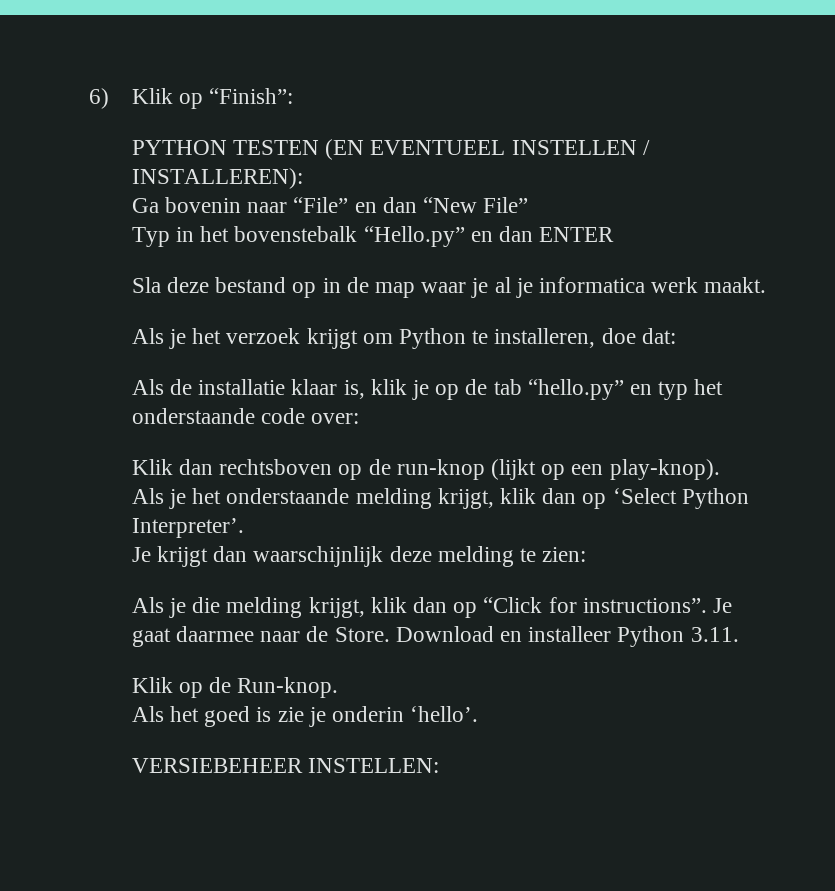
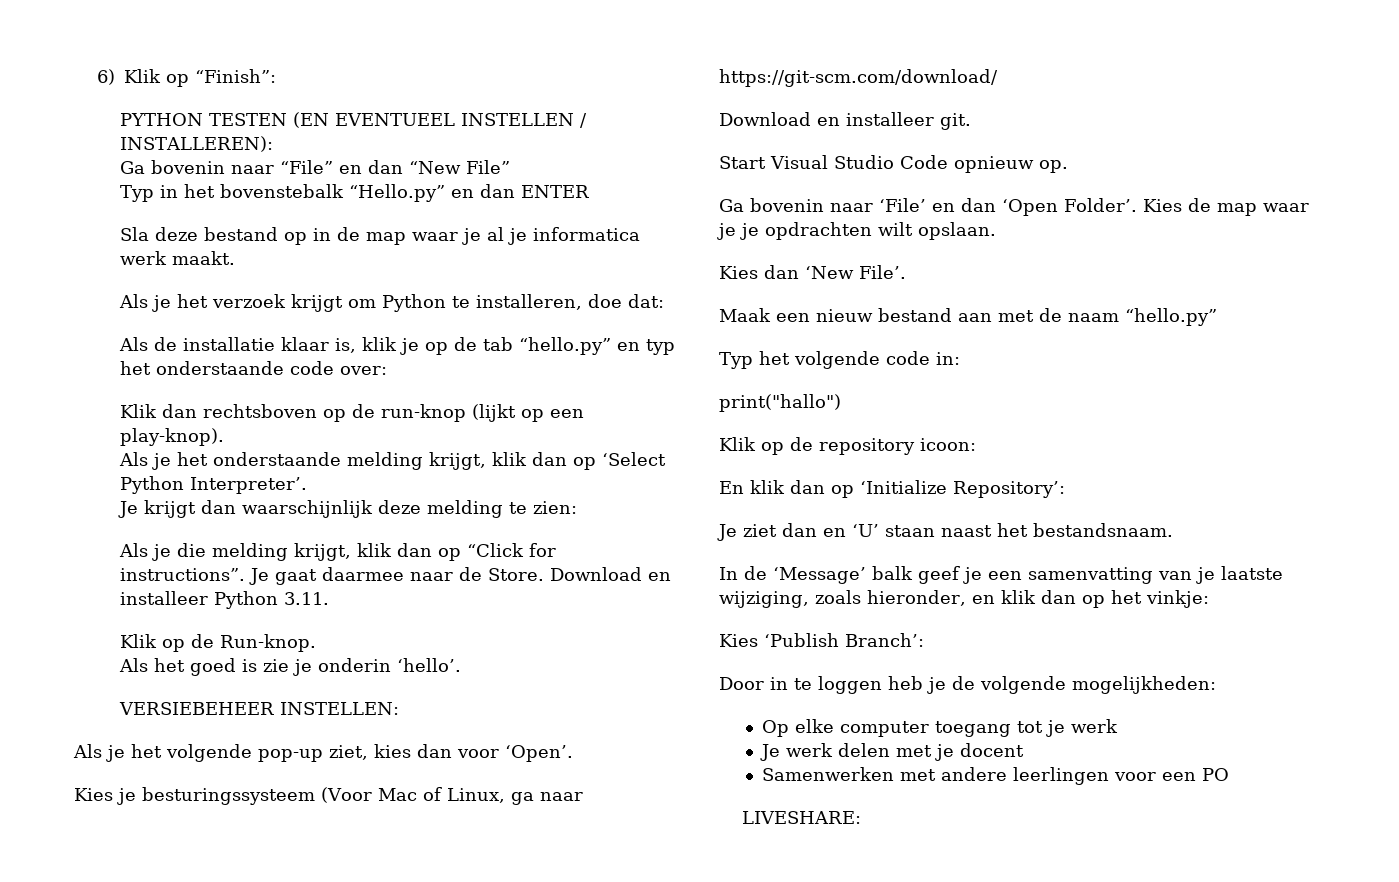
+ Als je het volgende pop-up ziet, kies dan voor ‘Open’.
+ Kies je besturingssysteem (Voor Mac of Linux, ga naar https://git-scm.com/download/
+ Download en installeer git.
+ Start Visual Studio Code opnieuw op.
+ Ga bovenin naar ‘File’ en dan ‘Open Folder’. Kies de map waar je je opdrachten wilt opslaan.
+ Kies dan ‘New File’.
+ Maak een nieuw bestand aan met de naam “hello.py”
+ Typ het volgende code in:
+ print("hallo")
+ Klik op de repository icoon:
+ En klik dan op ‘Initialize Repository’:
+ Je ziet dan en ‘U’ staan naast het bestandsnaam.
+ In de ‘Message’ balk geef je een samenvatting van je laatste wijziging, zoals hieronder, en klik dan op het vinkje:
+ Kies ‘Publish Branch’:
+ Door in te loggen heb je de volgende mogelijkheden:
+ Op elke computer toegang tot je werk
+ Je werk delen met je docent
+ Samenwerken met andere leerlingen voor een PO
+ LIVESHARE:

